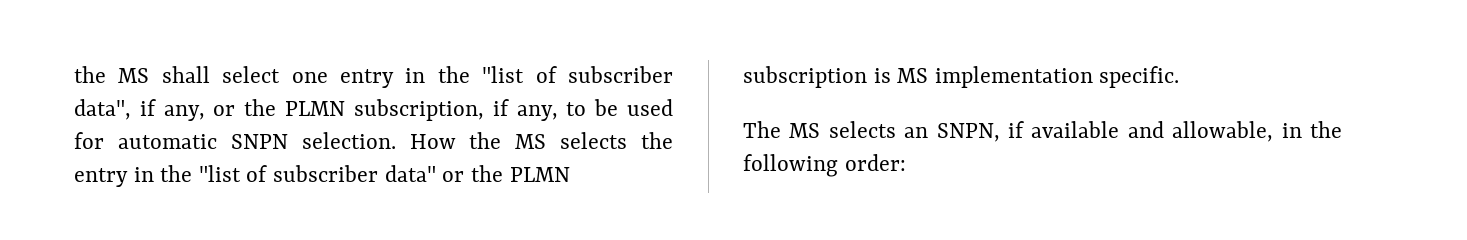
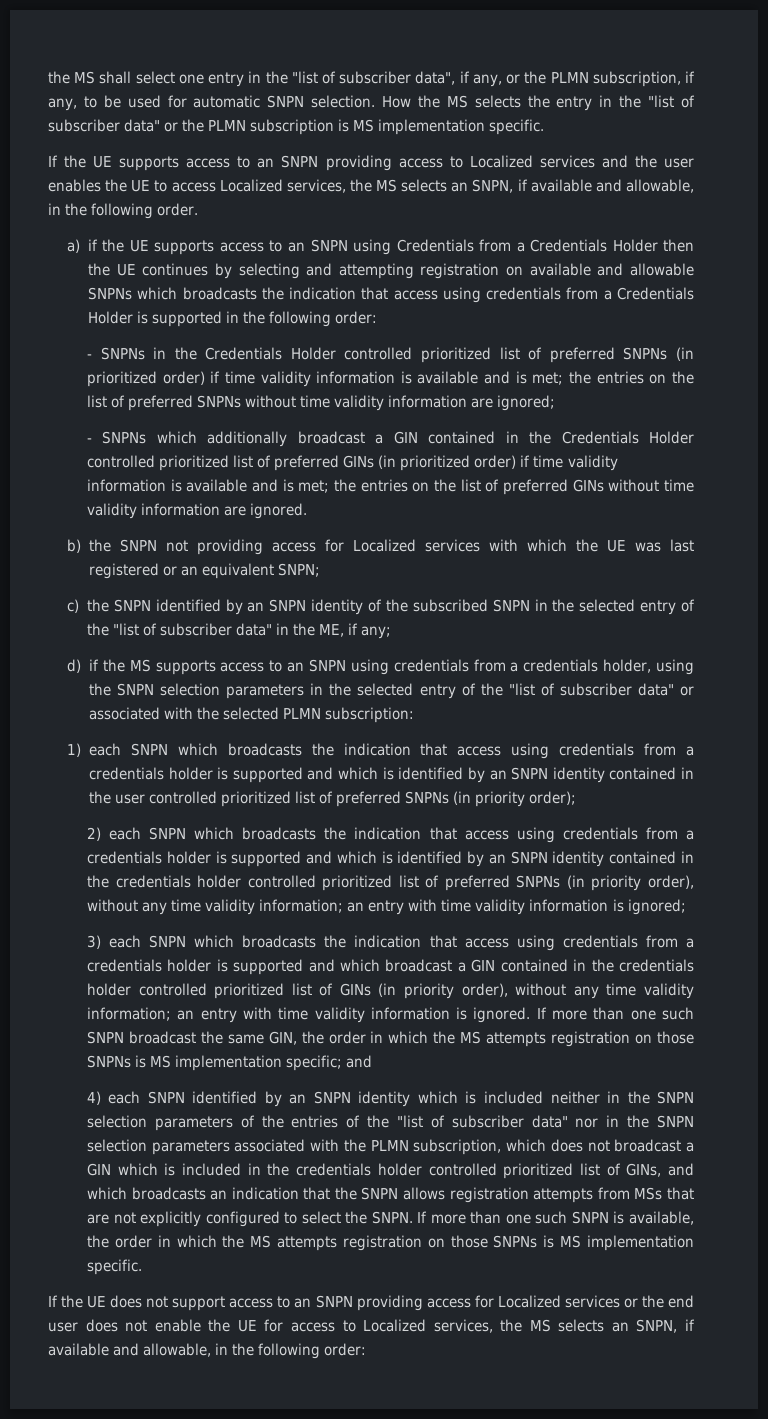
- The MS selects an SNPN, if available and allowable, in the following order:
+ If the UE supports access to an SNPN providing access to Localized services and the user enables the UE to access Localized services, the MS selects an SNPN, if available and allowable, in the following order.
+ a) if the UE supports access to an SNPN using Credentials from a Credentials Holder then the UE continues by selecting and attempting registration on available and allowable SNPNs which broadcasts the indication that access using credentials from a Credentials Holder is supported in the following order:
+ - SNPNs in the Credentials Holder controlled prioritized list of preferred SNPNs (in prioritized order) if time validity information is available and is met; the entries on the list of preferred SNPNs without time validity information are ignored;
+ - SNPNs which additionally broadcast a GIN contained in the Credentials Holder controlled prioritized list of preferred GINs (in prioritized order) if time validity information is available and is met; the entries on the list of preferred GINs without time validity information are ignored.
+ b) the SNPN not providing access for Localized services with which the UE was last registered or an equivalent SNPN;
+ c) the SNPN identified by an SNPN identity of the subscribed SNPN in the selected entry of the "list of subscriber data" in the ME, if any;
+ d) if the MS supports access to an SNPN using credentials from a credentials holder, using the SNPN selection parameters in the selected entry of the "list of subscriber data" or associated with the selected PLMN subscription:
+ 1) each SNPN which broadcasts the indication that access using credentials from a credentials holder is supported and which is identified by an SNPN identity contained in the user controlled prioritized list of preferred SNPNs (in priority order);
+ 2) each SNPN which broadcasts the indication that access using credentials from a credentials holder is supported and which is identified by an SNPN identity contained in the credentials holder controlled prioritized list of preferred SNPNs (in priority order), without any time validity information; an entry with time validity information is ignored;
+ 3) each SNPN which broadcasts the indication that access using credentials from a credentials holder is supported and which broadcast a GIN contained in the credentials holder controlled prioritized list of GINs (in priority order), without any time validity information; an entry with time validity information is ignored. If more than one such SNPN broadcast the same GIN, the order in which the MS attempts registration on those SNPNs is MS implementation specific; and
+ 4) each SNPN identified by an SNPN identity which is included neither in the SNPN selection parameters of the entries of the "list of subscriber data" nor in the SNPN selection parameters associated with the PLMN subscription, which does not broadcast a GIN which is included in the credentials holder controlled prioritized list of GINs, and which broadcasts an indication that the SNPN allows registration attempts from MSs that are not explicitly configured to select the SNPN. If more than one such SNPN is available, the order in which the MS attempts registration on those SNPNs is MS implementation specific.
+ If the UE does not support access to an SNPN providing access for Localized services or the end user does not enable the UE for access to Localized services, the MS selects an SNPN, if available and allowable, in the following order:

